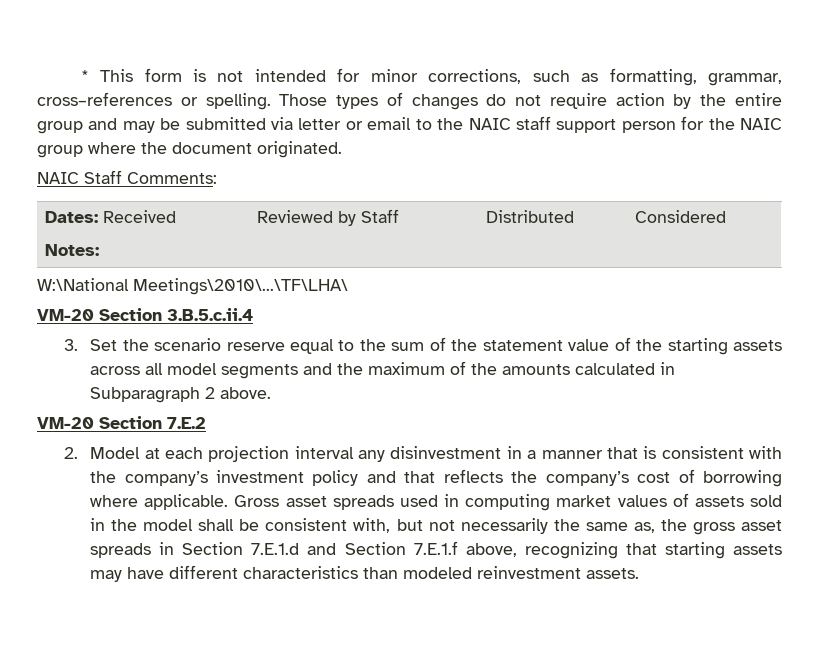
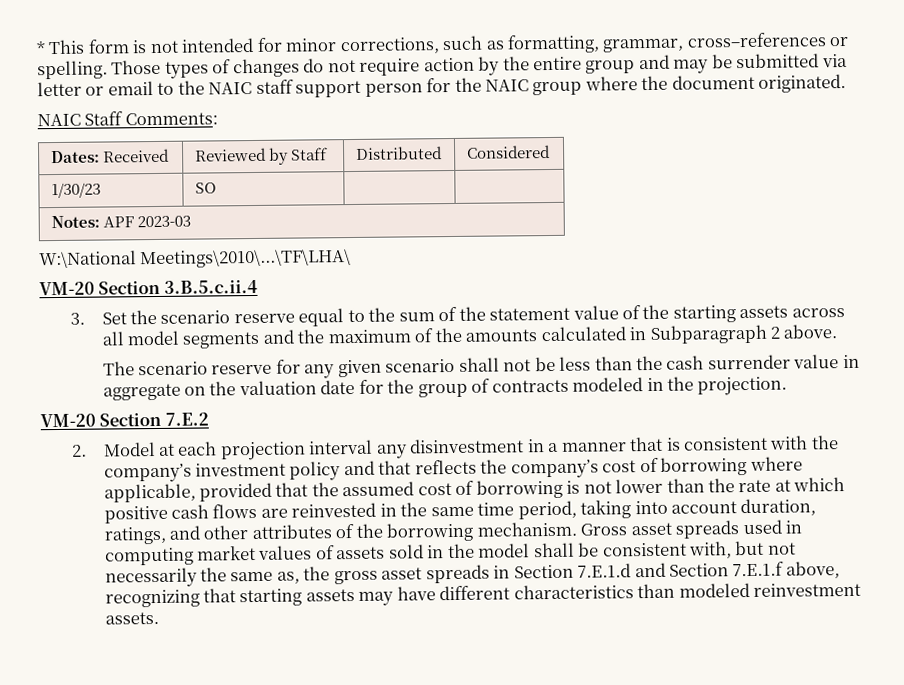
+ 1/30/23 | SO | |
- Notes:
+ Notes: APF 2023-03
+ The scenario reserve for any given scenario shall not be less than the cash surrender value in aggregate on the valuation date for the group of contracts modeled in the projection.
- 2. Model at each projection interval any disinvestment in a manner that is consistent with the company’s investment policy and that reflects the company’s cost of borrowing where applicable.
+ 2. Model at each projection interval any disinvestment in a manner that is consistent with the company’s investment policy and that reflects the company’s cost of borrowing where applicable, provided that the assumed cost of borrowing is not lower than the rate at which positive cash flows are reinvested in the same time period, taking into account duration, ratings, and other attributes of the borrowing mechanism.

